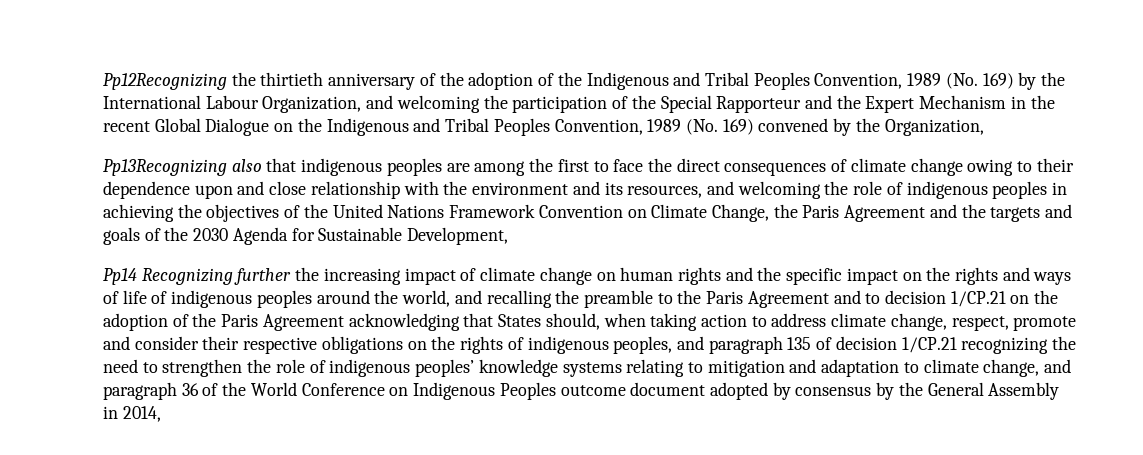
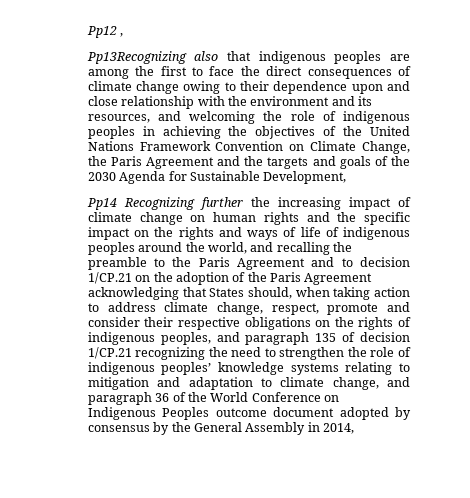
- Pp12Recognizing the thirtieth anniversary of the adoption of the Indigenous and Tribal Peoples Convention, 1989 (No. 169) by the International Labour Organization, and welcoming the participation of the Special Rapporteur and the Expert Mechanism in the recent Global Dialogue on the Indigenous and Tribal Peoples Convention, 1989 (No. 169) convened by the Organization,
+ Pp12 ,

